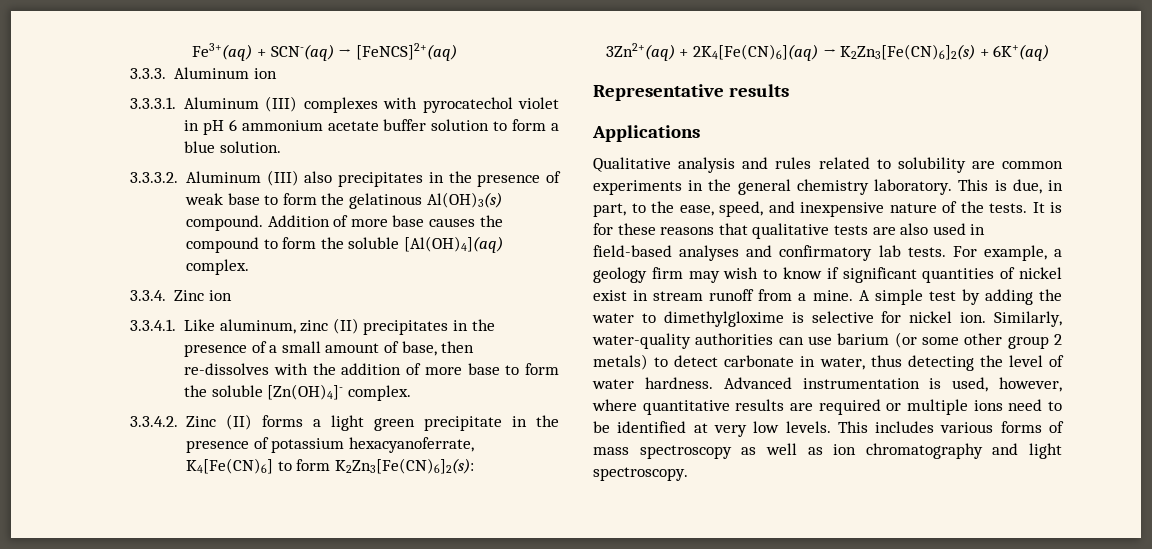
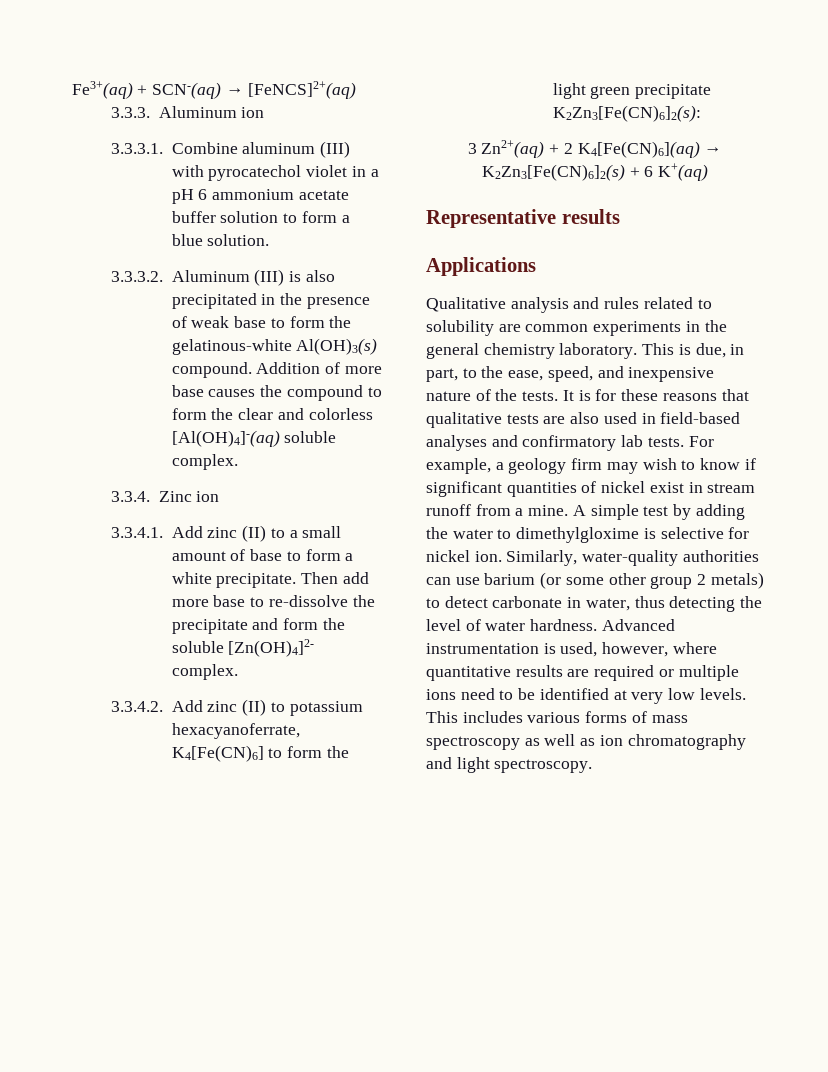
- 3.3.3.1. Aluminum (III) complexes with pyrocatechol violet in pH 6 ammonium acetate buffer solution to form a blue solution.
+ 3.3.3.1. Combine aluminum (III) with pyrocatechol violet in a pH 6 ammonium acetate buffer solution to form a blue solution.
- 3.3.3.2. Aluminum (III) also precipitates in the presence of weak base to form the gelatinous Al(OH)3(s) compound.
+ 3.3.3.2. Aluminum (III) is also precipitated in the presence of weak base to form the gelatinous-white Al(OH)3(s) compound.
- Addition of more base causes the compound to form the soluble [Al(OH)4](aq) complex.
+ Addition of more base causes the compound to form the clear and colorless [Al(OH)4]-(aq) soluble complex.
- 3.3.4.1. Like aluminum, zinc (II) precipitates in the presence of a small amount of base, then re-dissolves with the addition of more base to form the soluble [Zn(OH)4]- complex.
+ 3.3.4.1. Add zinc (II) to a small amount of base to form a white precipitate. Then add more base to re-dissolve the precipitate and form the soluble [Zn(OH)4]2- complex.
- 3.3.4.2. Zinc (II) forms a light green precipitate in the presence of potassium hexacyanoferrate, K4[Fe(CN)6] to form K2Zn3[Fe(CN)6]2(s):
- 3Zn2+(aq) + 2K4[Fe(CN)6](aq) → K2Zn3[Fe(CN)6]2(s) + 6K+(aq)
+ 3.3.4.2. Add zinc (II) to potassium hexacyanoferrate, K4[Fe(CN)6] to form the light green precipitate K2Zn3[Fe(CN)6]2(s):
+ 3 Zn2+(aq) + 2 K4[Fe(CN)6](aq) → K2Zn3[Fe(CN)6]2(s) + 6 K+(aq)

